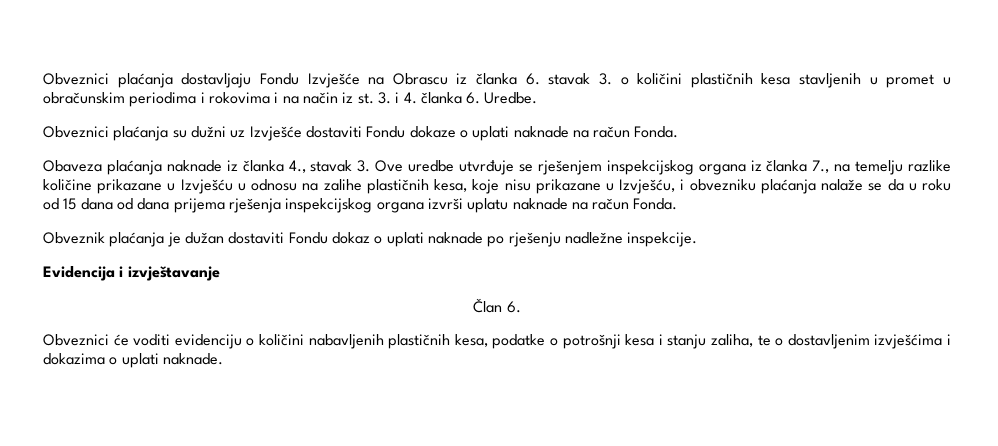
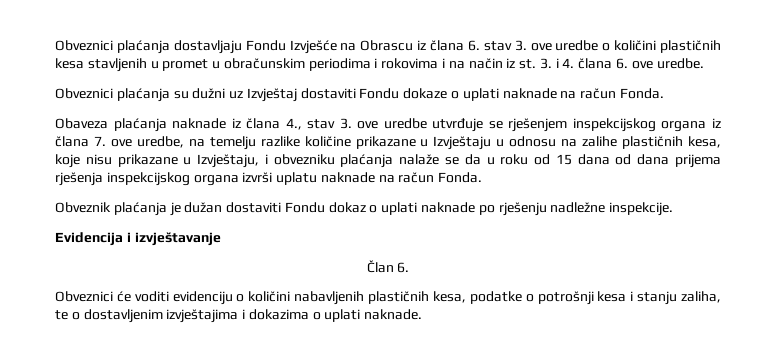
- Obveznici plaćanja dostavljaju Fondu Izvješće na Obrascu iz članka 6. stavak 3. o količini plastičnih kesa stavljenih u promet u obračunskim periodima i rokovima i na način iz st.
+ Obveznici plaćanja dostavljaju Fondu Izvješće na Obrascu iz člana 6. stav 3. ove uredbe o količini plastičnih kesa stavljenih u promet u obračunskim periodima i rokovima i na način iz st.
- 3. i 4. članka 6. Uredbe.
+ 3. i 4. člana 6. ove uredbe.
- Obveznici plaćanja su dužni uz Izvješće dostaviti Fondu dokaze o uplati naknade na račun Fonda.
+ Obveznici plaćanja su dužni uz Izvještaj dostaviti Fondu dokaze o uplati naknade na račun Fonda.
- Obaveza plaćanja naknade iz članka 4., stavak 3. Ove uredbe utvrđuje se rješenjem inspekcijskog organa iz članka 7., na temelju razlike količine prikazane u Izvješću u odnosu na zalihe plastičnih kesa, koje nisu prikazane u Izvješću, i obvezniku plaćanja nalaže se da u roku od 15 dana od dana prijema rješenja inspekcijskog organa izvrši uplatu naknade na račun Fonda.
+ Obaveza plaćanja naknade iz člana 4., stav 3. ove uredbe utvrđuje se rješenjem inspekcijskog organa iz člana 7. ove uredbe, na temelju razlike količine prikazane u Izvještaju u odnosu na zalihe plastičnih kesa, koje nisu prikazane u Izvještaju, i obvezniku plaćanja nalaže se da u roku od 15 dana od dana prijema rješenja inspekcijskog organa izvrši uplatu naknade na račun Fonda.
- Obveznici će voditi evidenciju o količini nabavljenih plastičnih kesa, podatke o potrošnji kesa i stanju zaliha, te o dostavljenim izvješćima i dokazima o uplati naknade.
+ Obveznici će voditi evidenciju o količini nabavljenih plastičnih kesa, podatke o potrošnji kesa i stanju zaliha, te o dostavljenim izvještajima i dokazima o uplati naknade.

